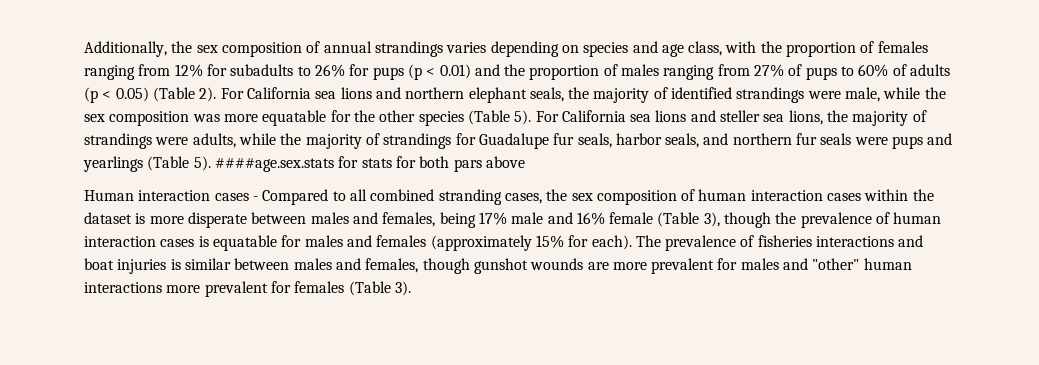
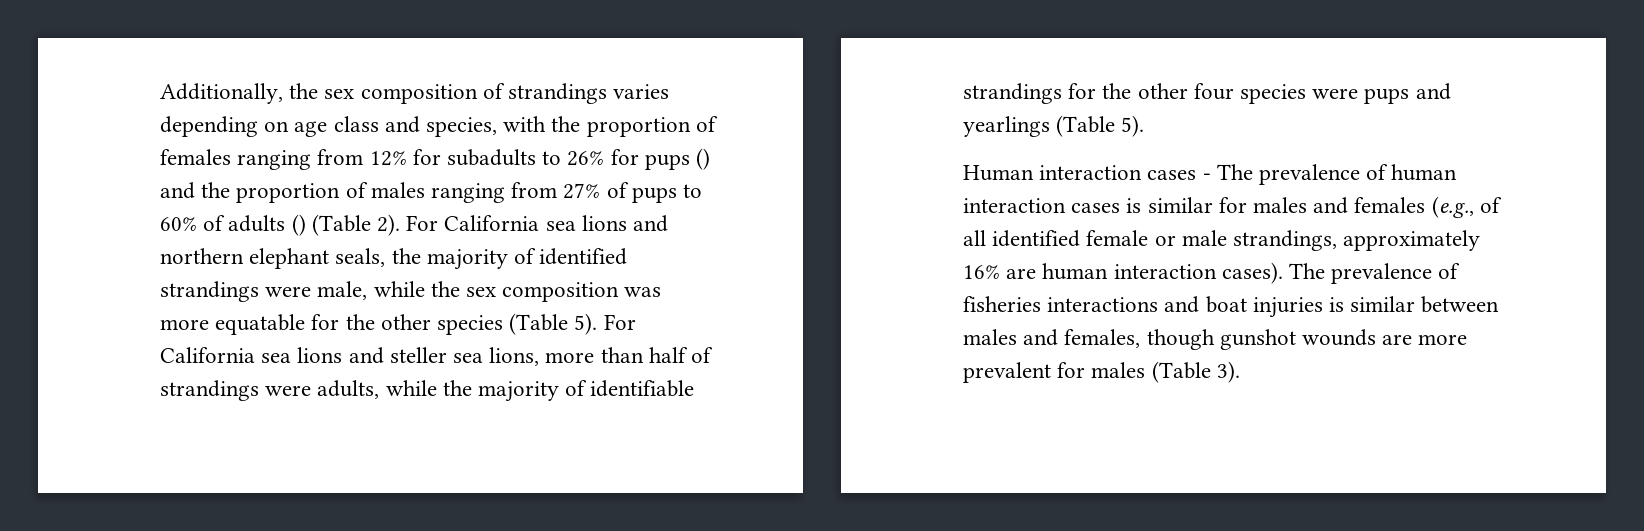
- Additionally, the sex composition of annual strandings varies depending on species and age class, with the proportion of females ranging from 12% for subadults to 26% for pups (p < 0.01) and the proportion of males ranging from 27% of pups to 60% of adults (p < 0.05) (Table 2).
+ Additionally, the sex composition of strandings varies depending on age class and species, with the proportion of females ranging from 12% for subadults to 26% for pups () and the proportion of males ranging from 27% of pups to 60% of adults () (Table 2).
- For California sea lions and steller sea lions, the majority of strandings were adults, while the majority of strandings for Guadalupe fur seals, harbor seals, and northern fur seals were pups and yearlings (Table 5). ####age.sex.stats for stats for both pars above
- Human interaction cases - Compared to all combined stranding cases, the sex composition of human interaction cases within the dataset is more disperate between males and females, being 17% male and 16% female (Table 3), though the prevalence of human interaction cases is equatable for males and females (approximately 15% for each).
+ For California sea lions and steller sea lions, more than half of strandings were adults, while the majority of identifiable strandings for the other four species were pups and yearlings (Table 5).
+ Human interaction cases - The prevalence of human interaction cases is similar for males and females (e.g., of all identified female or male strandings, approximately 16% are human interaction cases).
- The prevalence of fisheries interactions and boat injuries is similar between males and females, though gunshot wounds are more prevalent for males and "other" human interactions more prevalent for females (Table 3).
+ The prevalence of fisheries interactions and boat injuries is similar between males and females, though gunshot wounds are more prevalent for males (Table 3).

